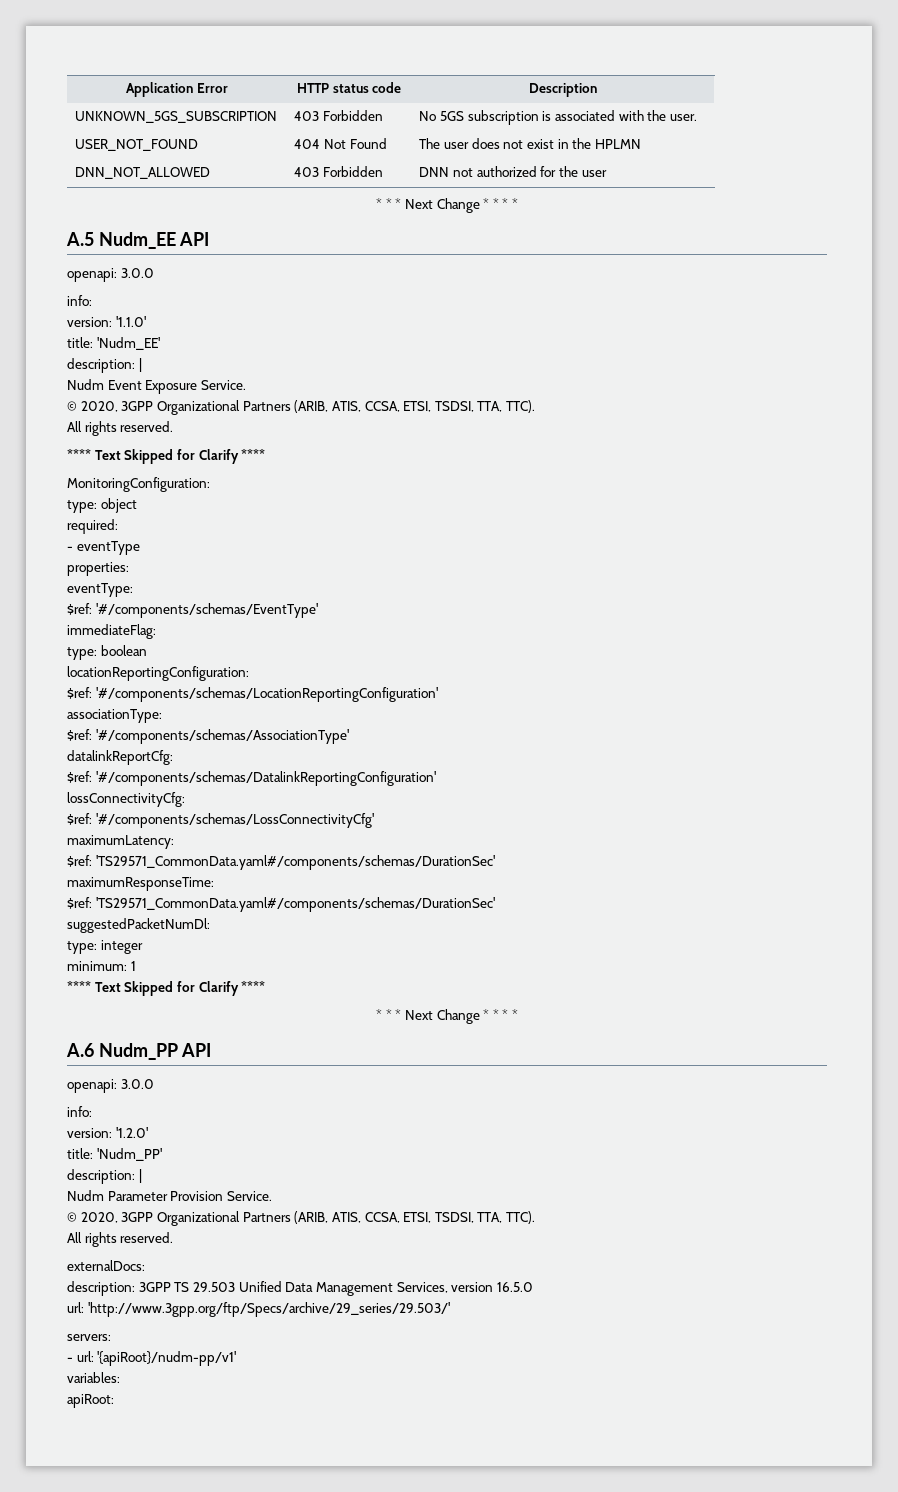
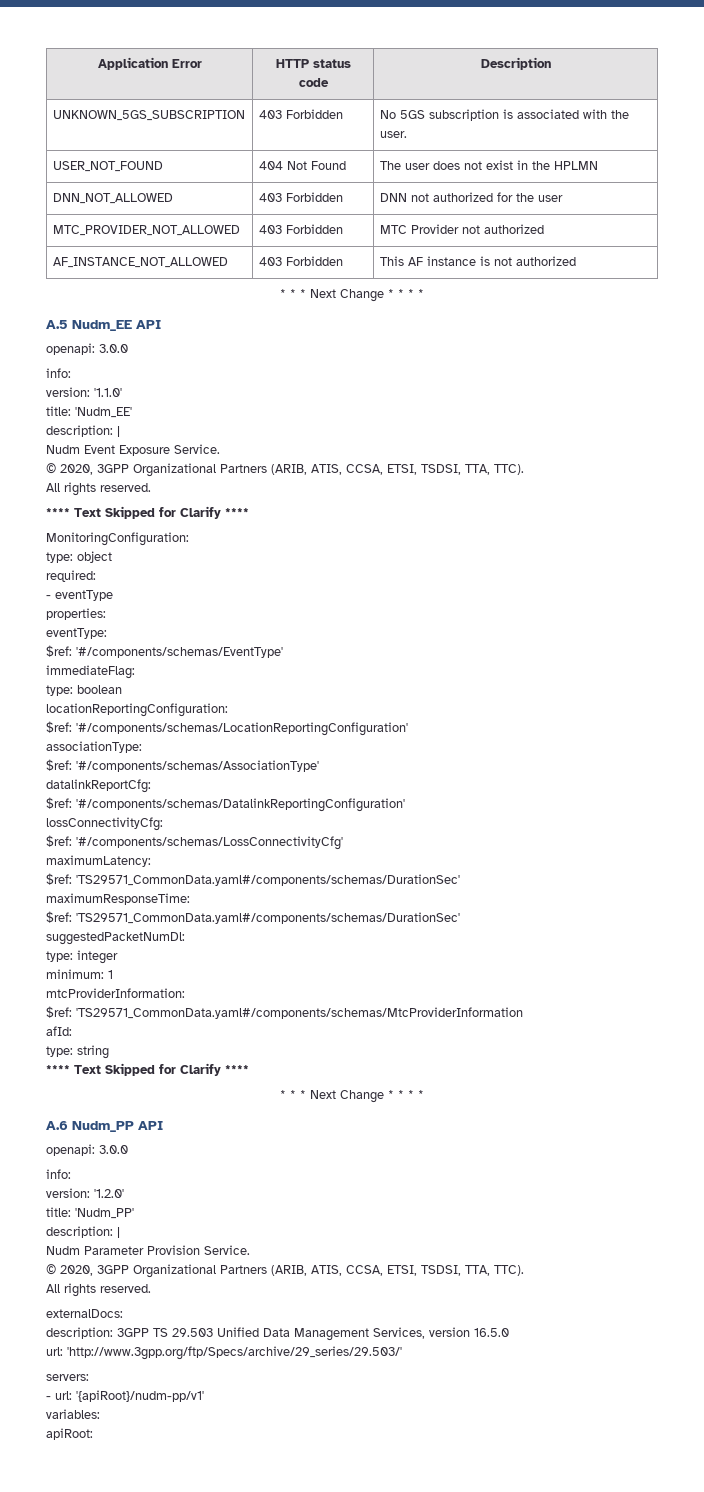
+ MTC_PROVIDER_NOT_ALLOWED | 403 Forbidden | MTC Provider not authorized
+ AF_INSTANCE_NOT_ALLOWED | 403 Forbidden | This AF instance is not authorized
+ mtcProviderInformation:
+ $ref: 'TS29571_CommonData.yaml#/components/schemas/MtcProviderInformation
+ afId:
+ type: string

